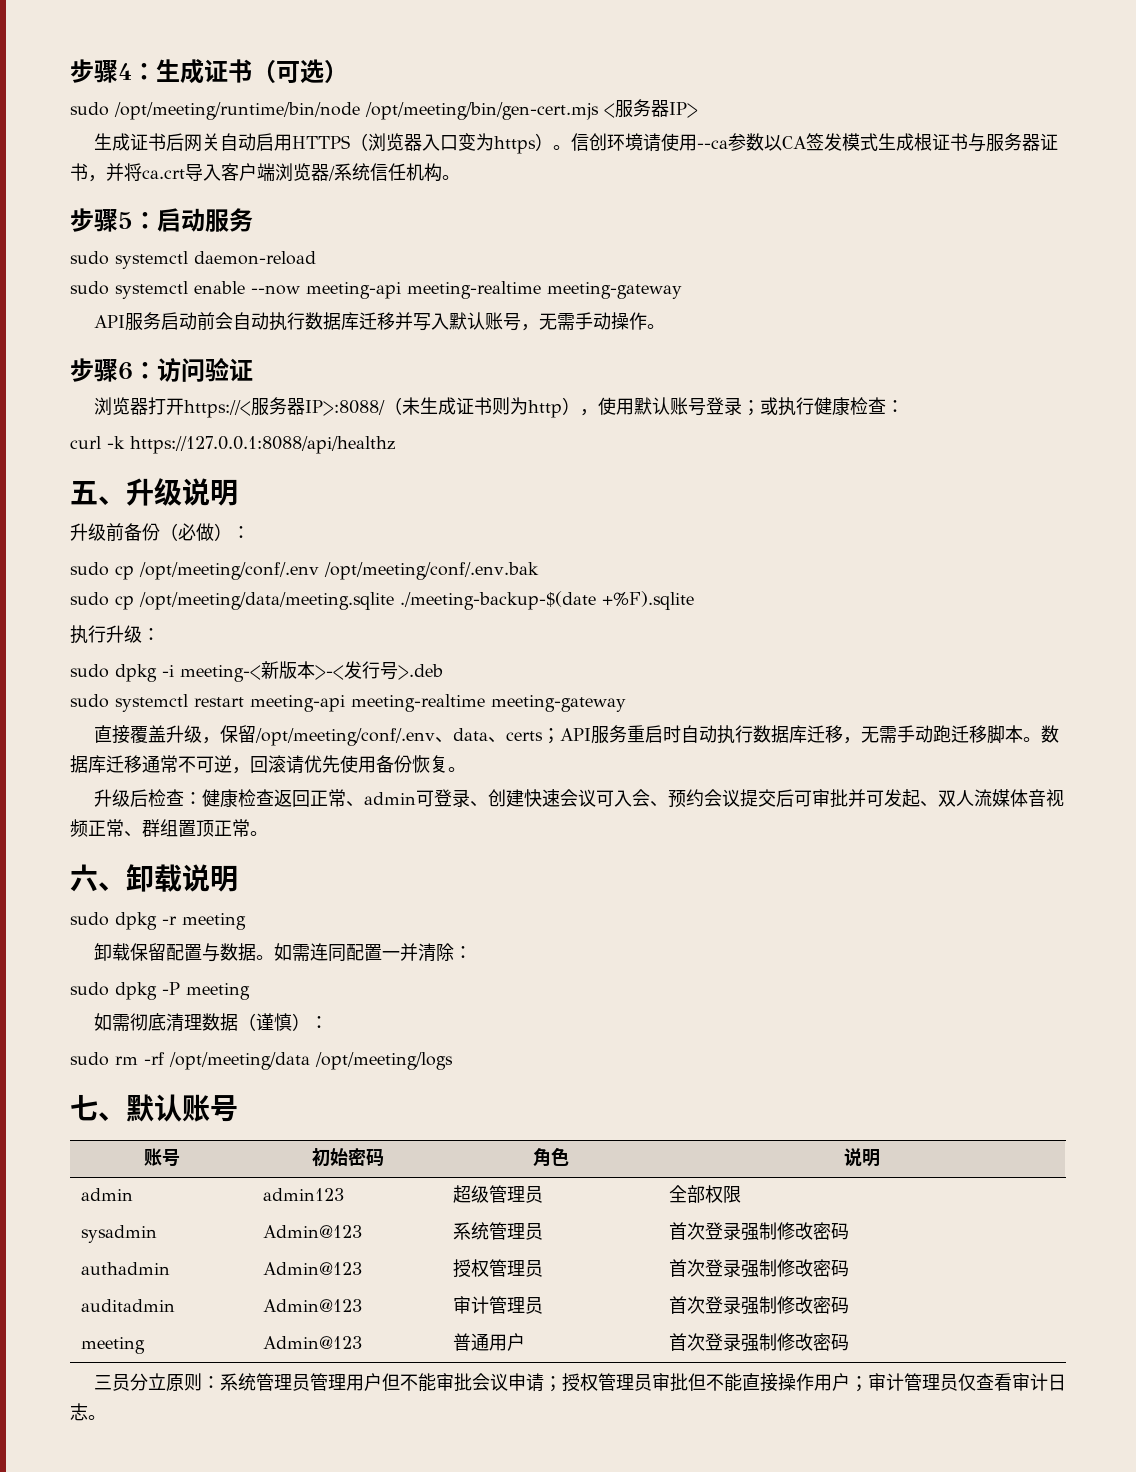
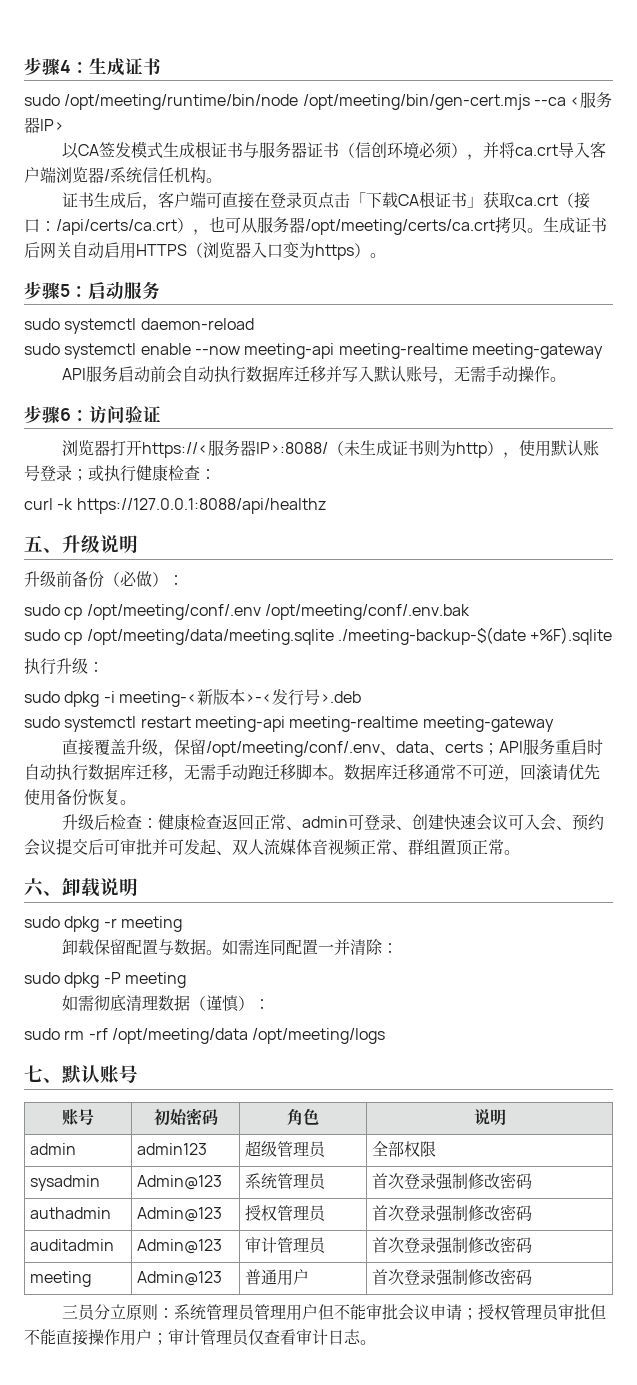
- 步骤4：生成证书（可选）
+ 步骤4：生成证书
- sudo /opt/meeting/runtime/bin/node /opt/meeting/bin/gen-cert.mjs <服务器IP>
+ sudo /opt/meeting/runtime/bin/node /opt/meeting/bin/gen-cert.mjs --ca <服务器IP>
+ 以CA签发模式生成根证书与服务器证书（信创环境必须），并将ca.crt导入客户端浏览器/系统信任机构。
+ 证书生成后，客户端可直接在登录页点击「下载CA根证书」获取ca.crt（接口：/api/certs/ca.crt），也可从服务器/opt/meeting/certs/ca.crt拷贝。
- 信创环境请使用--ca参数以CA签发模式生成根证书与服务器证书，并将ca.crt导入客户端浏览器/系统信任机构。

